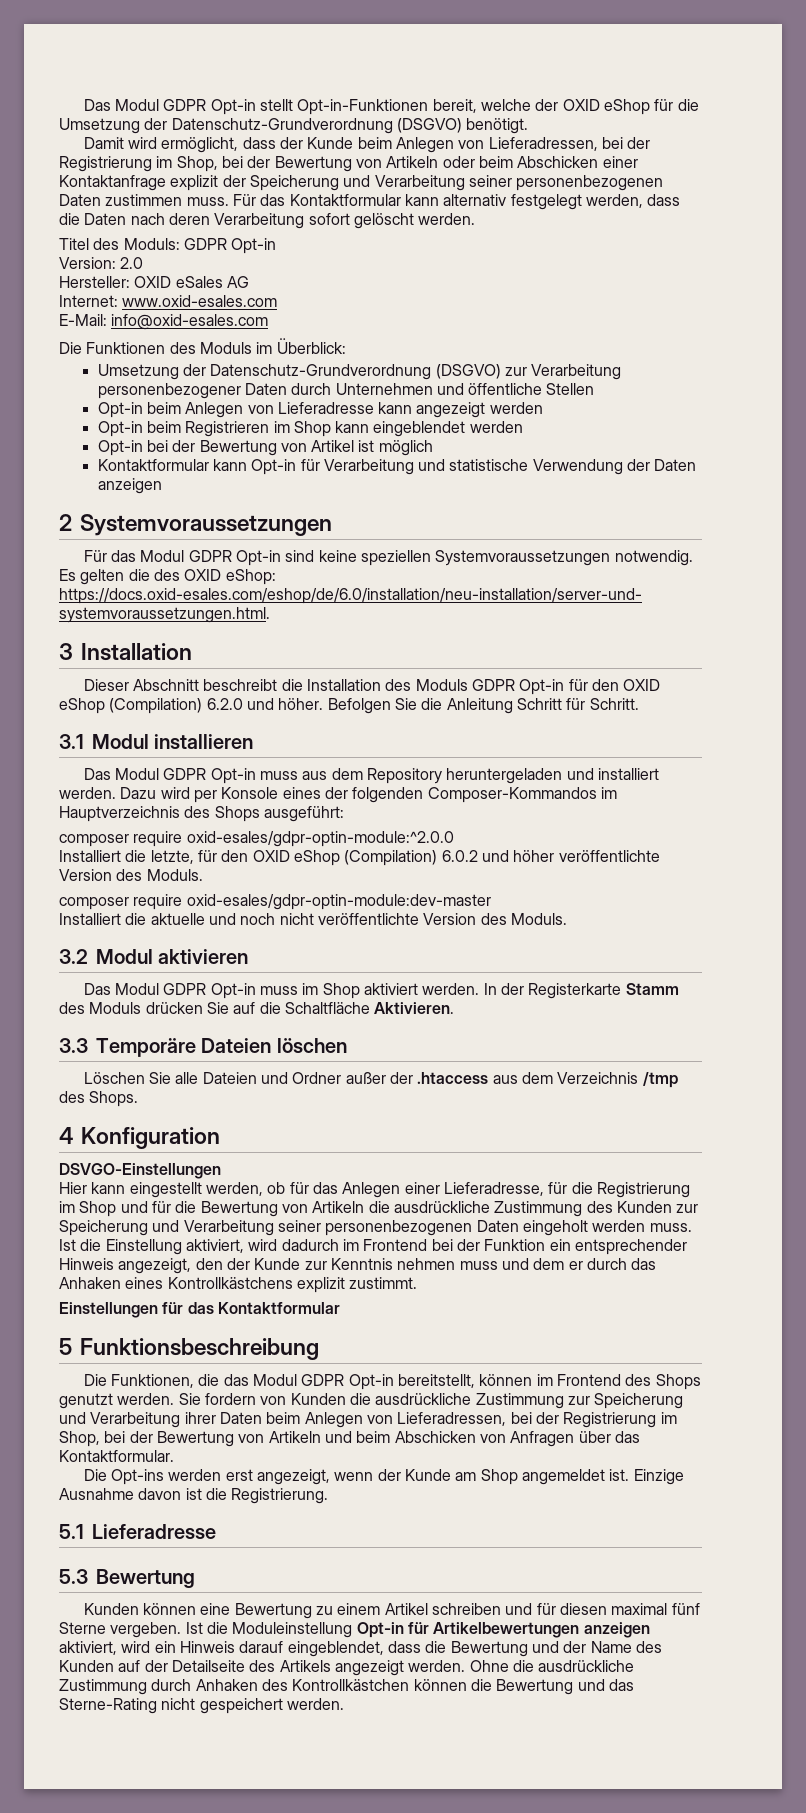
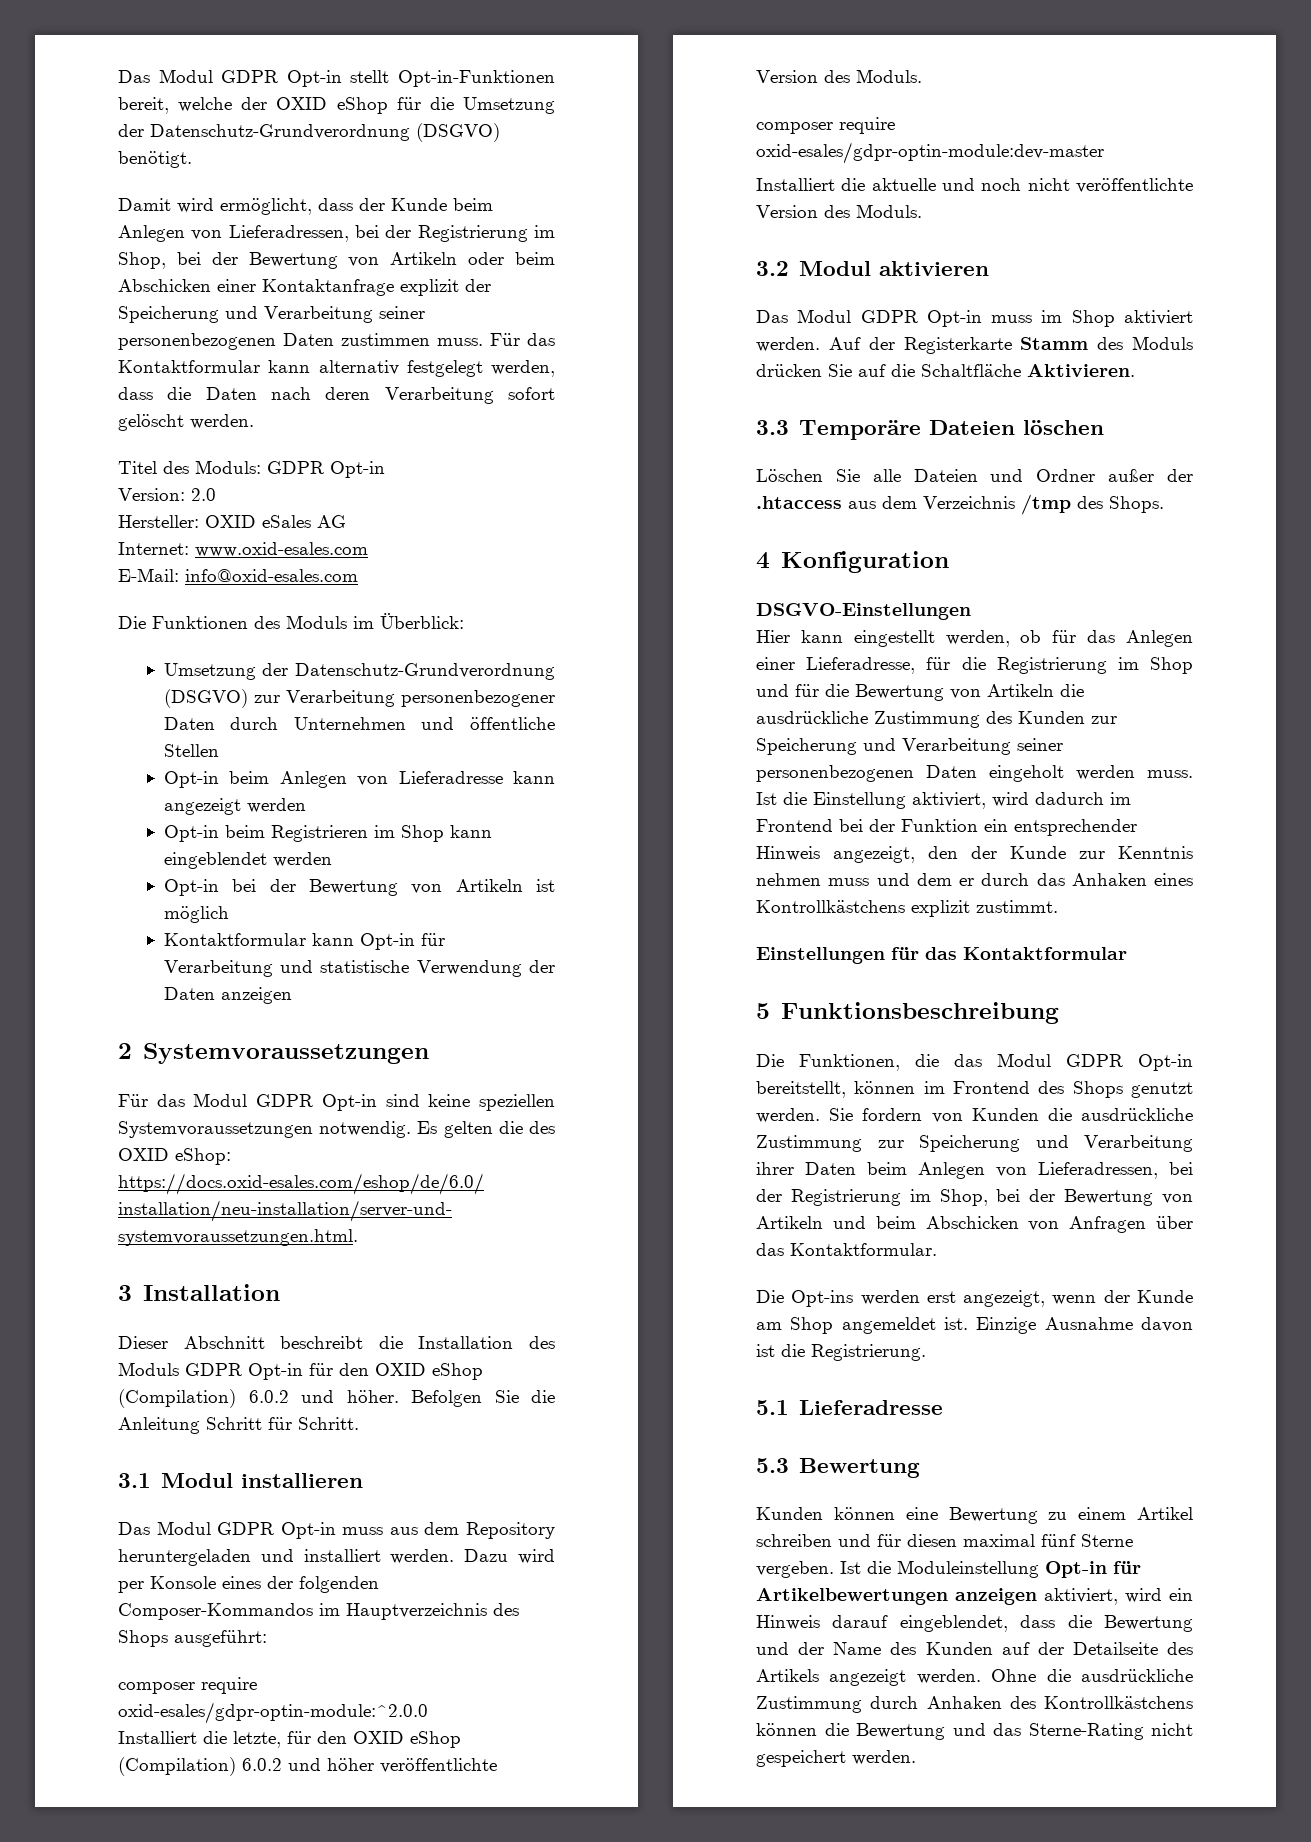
- Opt-in bei der Bewertung von Artikel ist möglich
+ Opt-in bei der Bewertung von Artikeln ist möglich
- Dieser Abschnitt beschreibt die Installation des Moduls GDPR Opt-in für den OXID eShop (Compilation) 6.2.0 und höher.
+ Dieser Abschnitt beschreibt die Installation des Moduls GDPR Opt-in für den OXID eShop (Compilation) 6.0.2 und höher.
- In der Registerkarte Stamm des Moduls drücken Sie auf die Schaltfläche Aktivieren.
+ Auf der Registerkarte Stamm des Moduls drücken Sie auf die Schaltfläche Aktivieren.
- DSVGO-Einstellungen
+ DSGVO-Einstellungen
- Ohne die ausdrückliche Zustimmung durch Anhaken des Kontrollkästchen können die Bewertung und das Sterne-Rating nicht gespeichert werden.
+ Ohne die ausdrückliche Zustimmung durch Anhaken des Kontrollkästchens können die Bewertung und das Sterne-Rating nicht gespeichert werden.

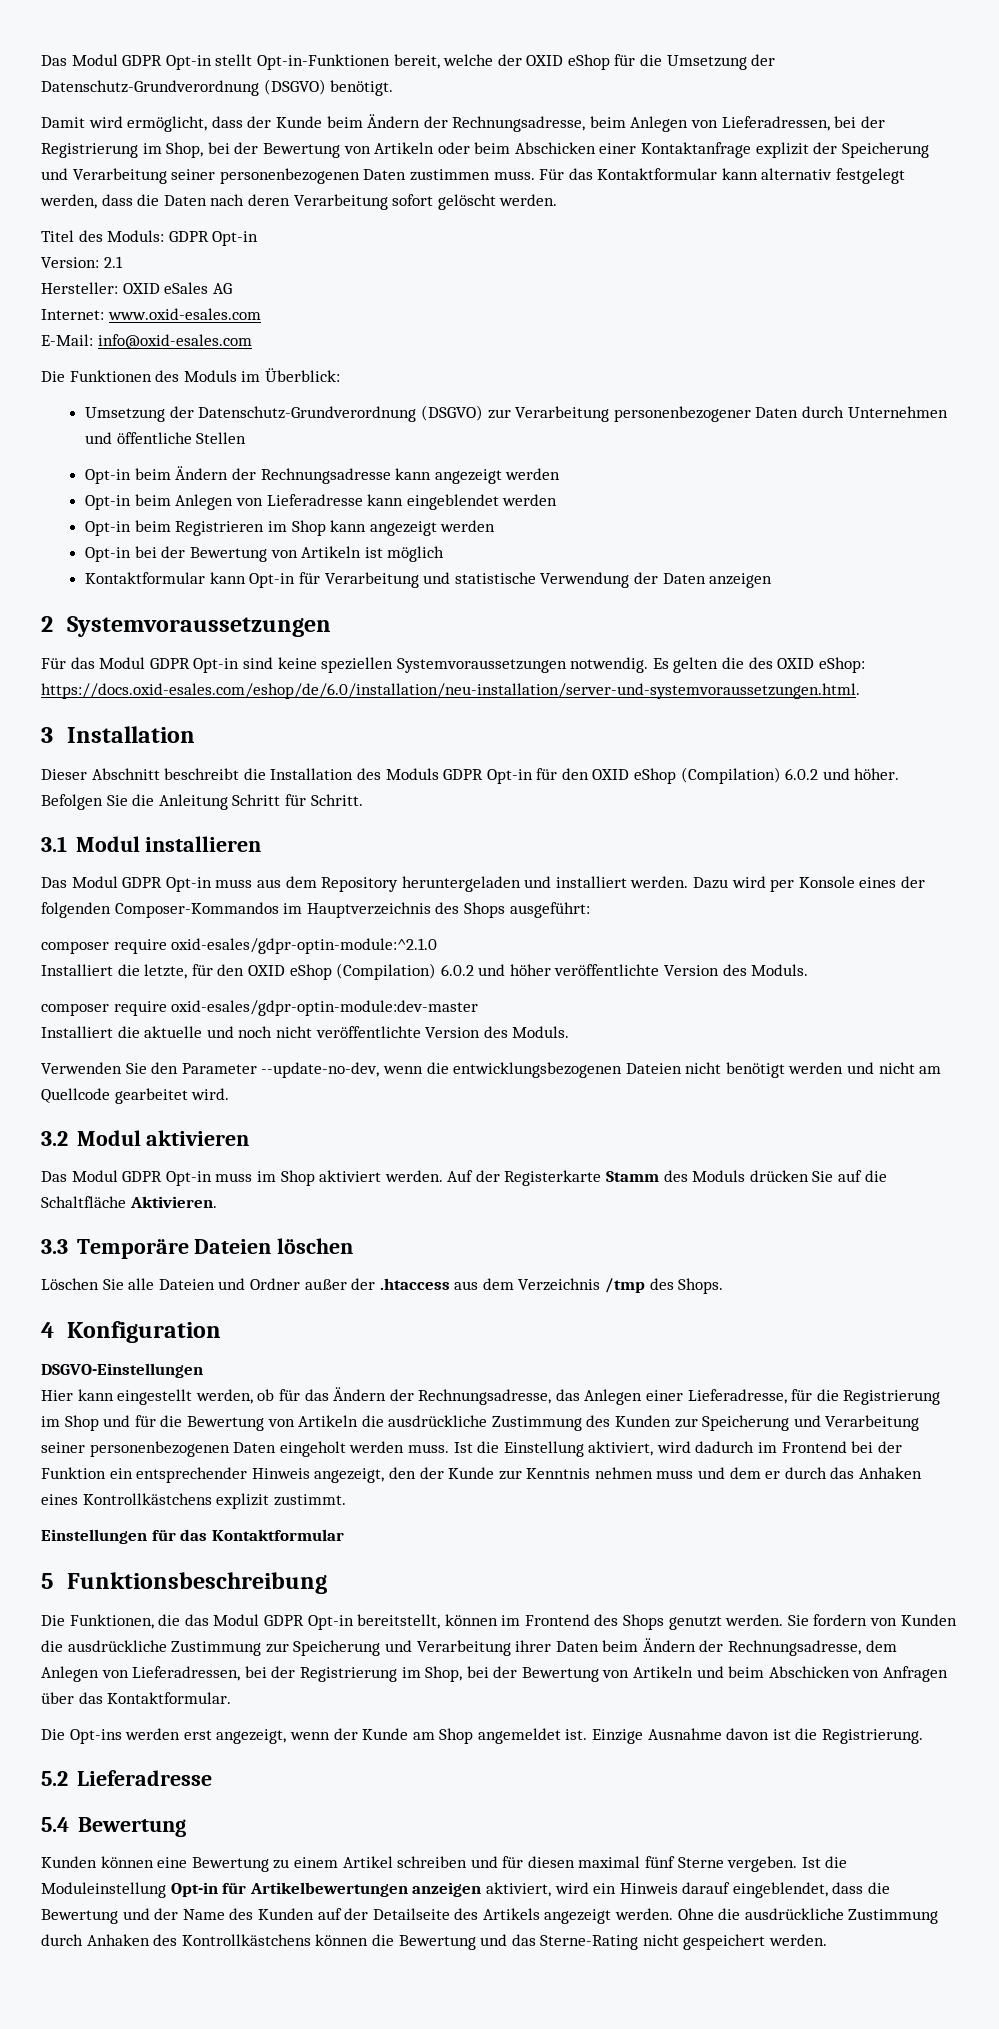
- Damit wird ermöglicht, dass der Kunde beim Anlegen von Lieferadressen, bei der Registrierung im Shop, bei der Bewertung von Artikeln oder beim Abschicken einer Kontaktanfrage explizit der Speicherung und Verarbeitung seiner personenbezogenen Daten zustimmen muss.
+ Damit wird ermöglicht, dass der Kunde beim Ändern der Rechnungsadresse, beim Anlegen von Lieferadressen, bei der Registrierung im Shop, bei der Bewertung von Artikeln oder beim Abschicken einer Kontaktanfrage explizit der Speicherung und Verarbeitung seiner personenbezogenen Daten zustimmen muss.
- Version: 2.0
+ Version: 2.1
+ Opt-in beim Ändern der Rechnungsadresse kann angezeigt werden
- Opt-in beim Anlegen von Lieferadresse kann angezeigt werden
+ Opt-in beim Anlegen von Lieferadresse kann eingeblendet werden
- Opt-in beim Registrieren im Shop kann eingeblendet werden
+ Opt-in beim Registrieren im Shop kann angezeigt werden
- composer require oxid-esales/gdpr-optin-module:^2.0.0
+ composer require oxid-esales/gdpr-optin-module:^2.1.0
+ Verwenden Sie den Parameter --update-no-dev, wenn die entwicklungsbezogenen Dateien nicht benötigt werden und nicht am Quellcode gearbeitet wird.
- Hier kann eingestellt werden, ob für das Anlegen einer Lieferadresse, für die Registrierung im Shop und für die Bewertung von Artikeln die ausdrückliche Zustimmung des Kunden zur Speicherung und Verarbeitung seiner personenbezogenen Daten eingeholt werden muss.
+ Hier kann eingestellt werden, ob für das Ändern der Rechnungsadresse, das Anlegen einer Lieferadresse, für die Registrierung im Shop und für die Bewertung von Artikeln die ausdrückliche Zustimmung des Kunden zur Speicherung und Verarbeitung seiner personenbezogenen Daten eingeholt werden muss.
- Sie fordern von Kunden die ausdrückliche Zustimmung zur Speicherung und Verarbeitung ihrer Daten beim Anlegen von Lieferadressen, bei der Registrierung im Shop, bei der Bewertung von Artikeln und beim Abschicken von Anfragen über das Kontaktformular.
+ Sie fordern von Kunden die ausdrückliche Zustimmung zur Speicherung und Verarbeitung ihrer Daten beim Ändern der Rechnungsadresse, dem Anlegen von Lieferadressen, bei der Registrierung im Shop, bei der Bewertung von Artikeln und beim Abschicken von Anfragen über das Kontaktformular.
- 5.1 Lieferadresse
+ 5.2 Lieferadresse
- 5.3 Bewertung
+ 5.4 Bewertung

